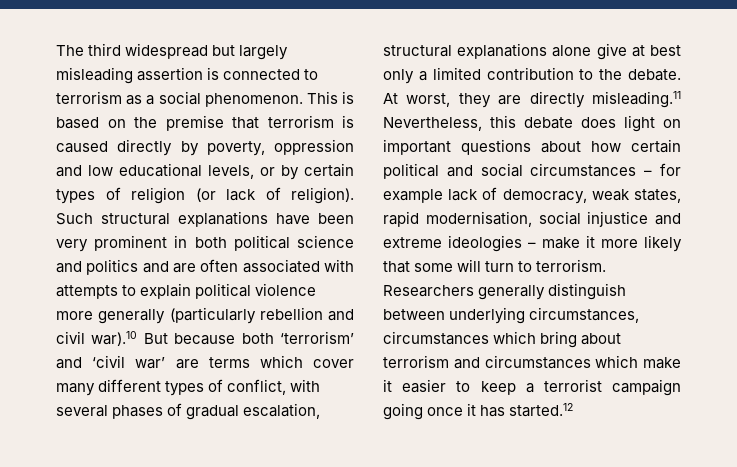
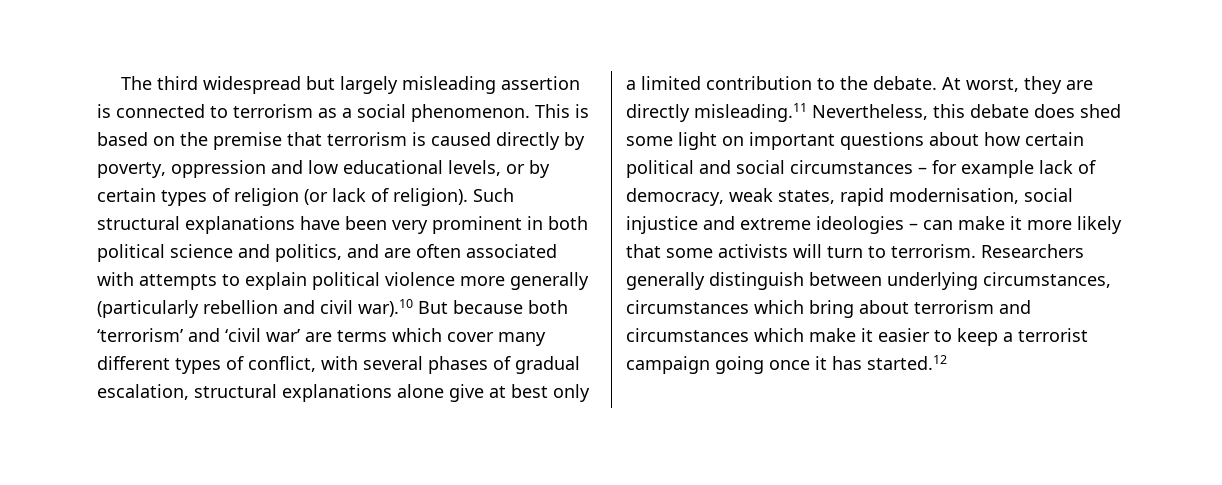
- Such structural explanations have been very prominent in both political science and politics and are often associated with attempts to explain political violence more generally (particularly rebellion and civil war).10 But because both ‘terrorism’ and ‘civil war’ are terms which cover many different types of conflict, with several phases of gradual escalation, structural explanations alone give at best only a limited contribution to the debate.
+ Such structural explanations have been very prominent in both political science and politics, and are often associated with attempts to explain political violence more generally (particularly rebellion and civil war).10 But because both ‘terrorism’ and ‘civil war’ are terms which cover many different types of conflict, with several phases of gradual escalation, structural explanations alone give at best only a limited contribution to the debate.
- At worst, they are directly misleading.11 Nevertheless, this debate does light on important questions about how certain political and social circumstances – for example lack of democracy, weak states, rapid modernisation, social injustice and extreme ideologies – make it more likely that some will turn to terrorism.
+ At worst, they are directly misleading.11 Nevertheless, this debate does shed some light on important questions about how certain political and social circumstances – for example lack of democracy, weak states, rapid modernisation, social injustice and extreme ideologies – can make it more likely that some activists will turn to terrorism.

